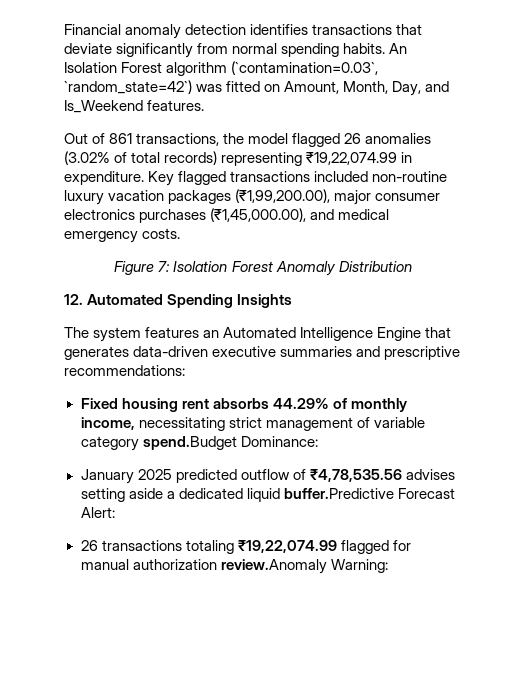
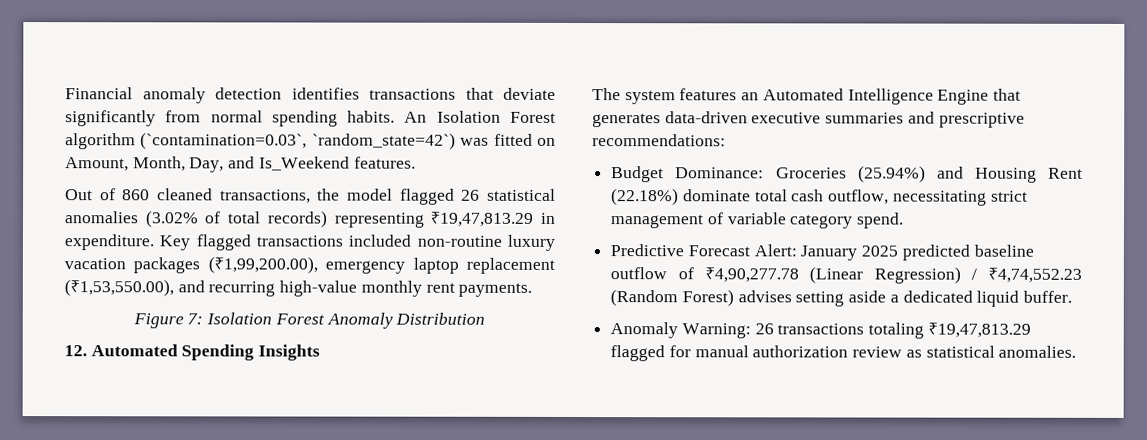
- Out of 861 transactions, the model flagged 26 anomalies (3.02% of total records) representing ₹19,22,074.99 in expenditure.
+ Out of 860 cleaned transactions, the model flagged 26 statistical anomalies (3.02% of total records) representing ₹19,47,813.29 in expenditure.
- Key flagged transactions included non-routine luxury vacation packages (₹1,99,200.00), major consumer electronics purchases (₹1,45,000.00), and medical emergency costs.
+ Key flagged transactions included non-routine luxury vacation packages (₹1,99,200.00), emergency laptop replacement (₹1,53,550.00), and recurring high-value monthly rent payments.
- Fixed housing rent absorbs 44.29% of monthly income, necessitating strict management of variable category spend.Budget Dominance:
- January 2025 predicted outflow of ₹4,78,535.56 advises setting aside a dedicated liquid buffer.Predictive Forecast Alert:
- 26 transactions totaling ₹19,22,074.99 flagged for manual authorization review.Anomaly Warning:
+ Budget Dominance: Groceries (25.94%) and Housing Rent (22.18%) dominate total cash outflow, necessitating strict management of variable category spend.
+ Predictive Forecast Alert: January 2025 predicted baseline outflow of ₹4,90,277.78 (Linear Regression) / ₹4,74,552.23 (Random Forest) advises setting aside a dedicated liquid buffer.
+ Anomaly Warning: 26 transactions totaling ₹19,47,813.29 flagged for manual authorization review as statistical anomalies.

